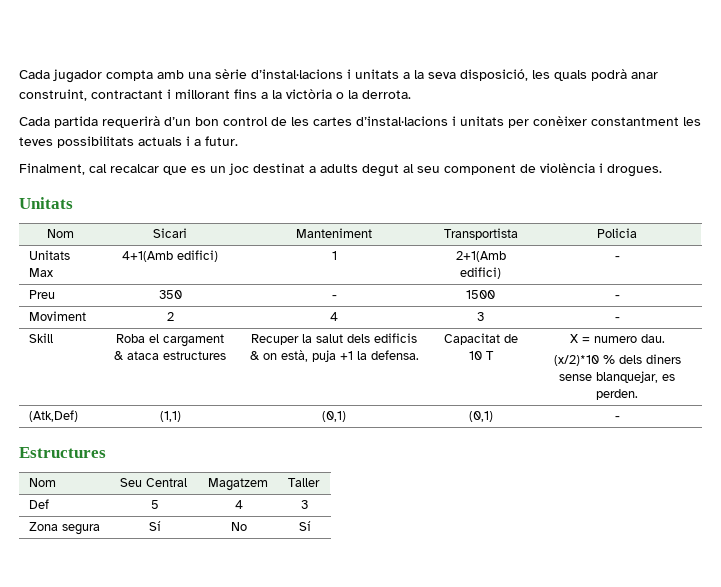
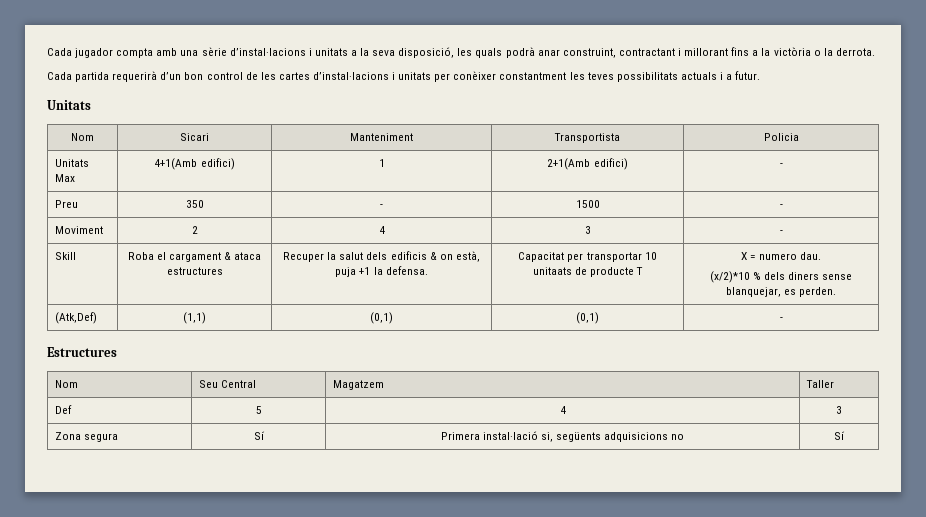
- Finalment, cal recalcar que es un joc destinat a adults degut al seu component de violència i drogues.
- Skill | Roba el cargament & ataca estructures | Recuper la salut dels edificis & on està, puja +1 la defensa. | Capacitat de 10 T | X = numero dau.
+ Skill | Roba el cargament & ataca estructures | Recuper la salut dels edificis & on està, puja +1 la defensa. | Capacitat per transportar 10 unitaats de producte T | X = numero dau.
- Zona segura | Sí | No | Sí
+ Zona segura | Sí | Primera instal·lació si, següents adquisicions no | Sí

